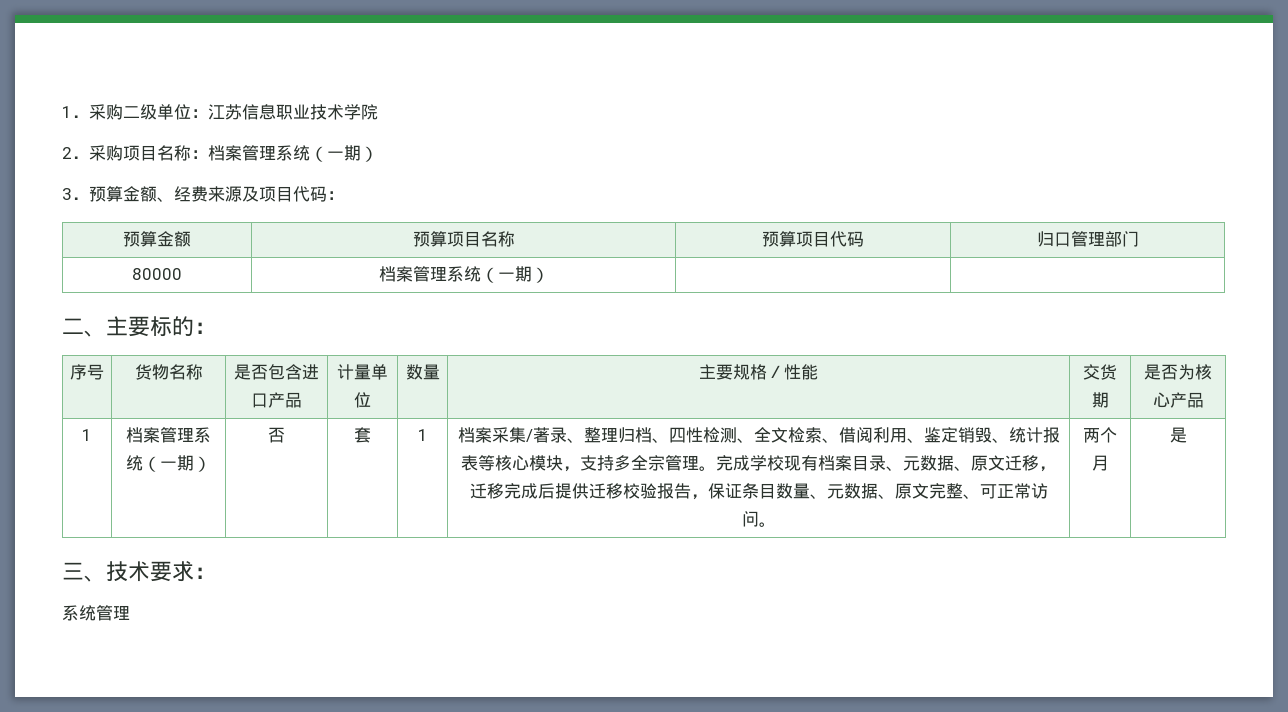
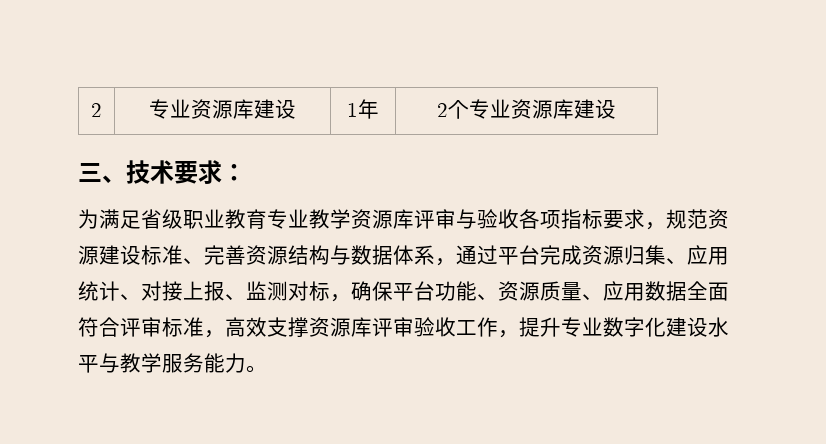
- 1．采购二级单位：江苏信息职业技术学院
- 2．采购项目名称：档案管理系统（一期）
- 3．预算金额、经费来源及项目代码：
- 预算金额 | 预算项目名称 | 预算项目代码 | 归口管理部门
- 80000 | 档案管理系统（一期） | |
- 二、主要标的：
- 序号 | 货物名称 | 是否包含进口产品 | 计量单位 | 数量 | 主要规格／性能 | 交货期 | 是否为核心产品
- 1 | 档案管理系统（一期） | 否 | 套 | 1 | 档案采集/著录、整理归档、四性检测、全文检索、借阅利用、鉴定销毁、统计报表等核心模块，支持多全宗管理。完成学校现有档案目录、元数据、原文迁移，迁移完成后提供迁移校验报告，保证条目数量、元数据、原文完整、可正常访问。 | 两个月 | 是
+ 2 | 专业资源库建设 | 1年 | 2个专业资源库建设
  三、技术要求：
- 系统管理
+ 为满足省级职业教育专业教学资源库评审与验收各项指标要求，规范资源建设标准、完善资源结构与数据体系，通过平台完成资源归集、应用统计、对接上报、监测对标，确保平台功能、资源质量、应用数据全面符合评审标准，高效支撑资源库评审验收工作，提升专业数字化建设水平与教学服务能力。

